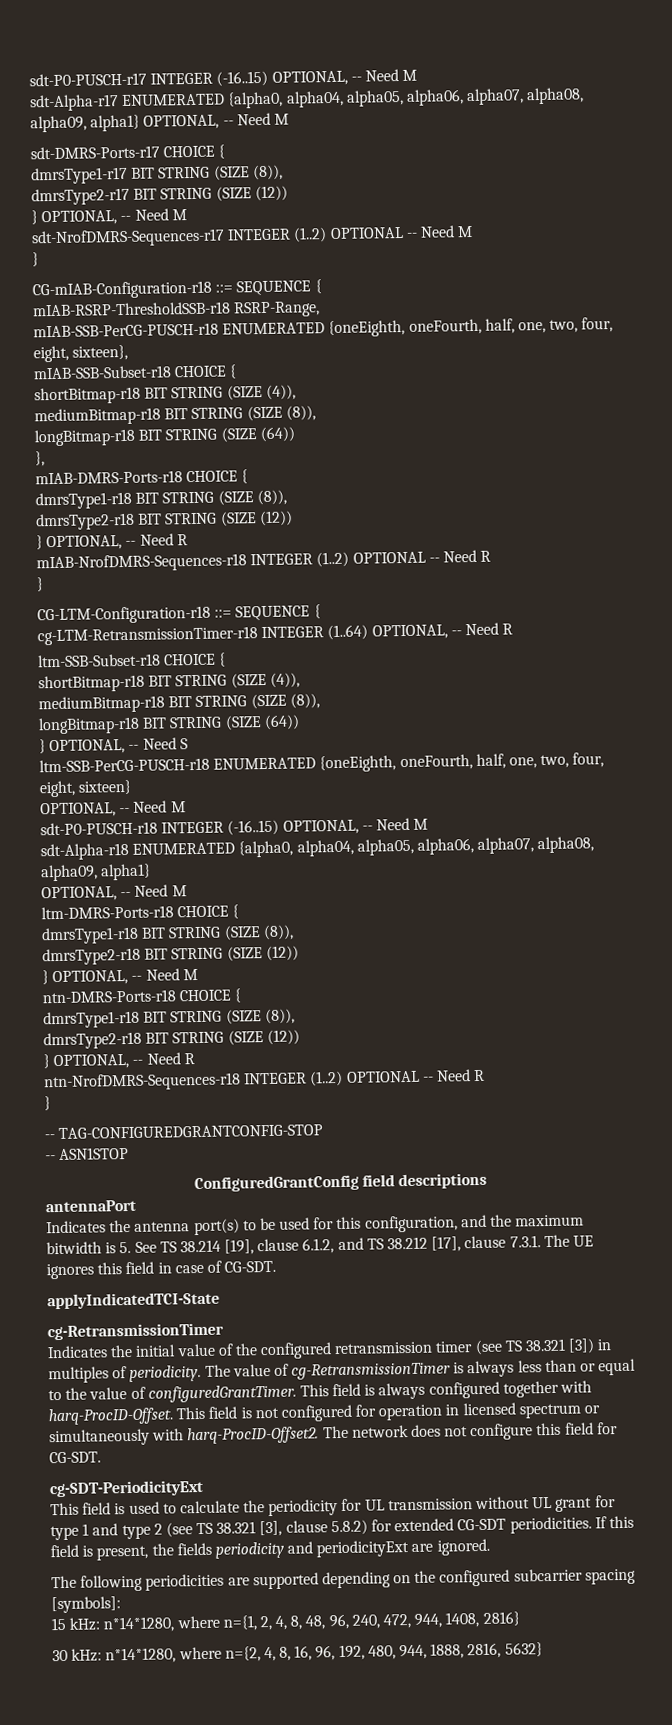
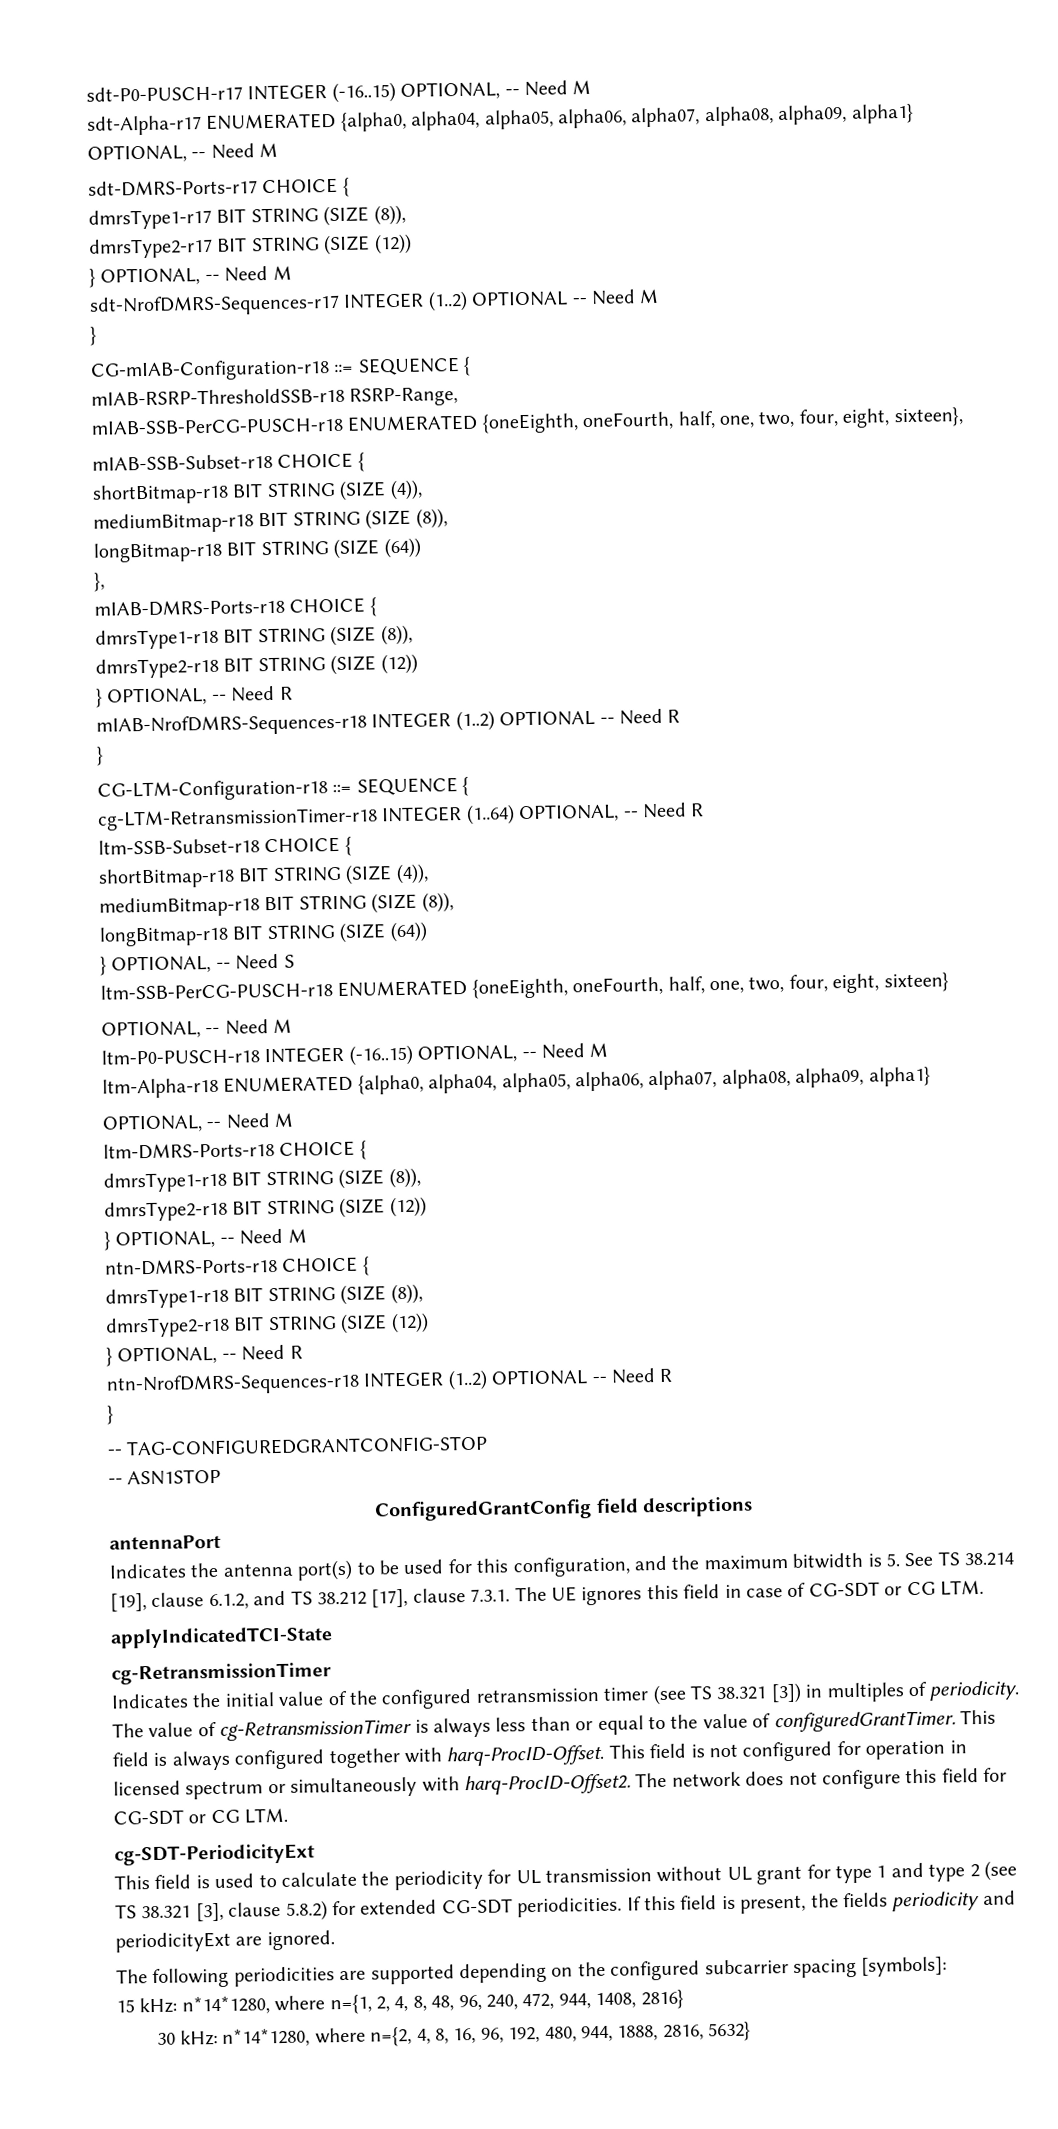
- sdt-P0-PUSCH-r18 INTEGER (-16..15) OPTIONAL, -- Need M
- sdt-Alpha-r18 ENUMERATED {alpha0, alpha04, alpha05, alpha06, alpha07, alpha08, alpha09, alpha1}
+ ltm-P0-PUSCH-r18 INTEGER (-16..15) OPTIONAL, -- Need M
+ ltm-Alpha-r18 ENUMERATED {alpha0, alpha04, alpha05, alpha06, alpha07, alpha08, alpha09, alpha1}
- Indicates the antenna port(s) to be used for this configuration, and the maximum bitwidth is 5. See TS 38.214 [19], clause 6.1.2, and TS 38.212 [17], clause 7.3.1. The UE ignores this field in case of CG-SDT.
+ Indicates the antenna port(s) to be used for this configuration, and the maximum bitwidth is 5. See TS 38.214 [19], clause 6.1.2, and TS 38.212 [17], clause 7.3.1. The UE ignores this field in case of CG-SDT or CG LTM.
- The network does not configure this field for CG-SDT.
+ The network does not configure this field for CG-SDT or CG LTM.

